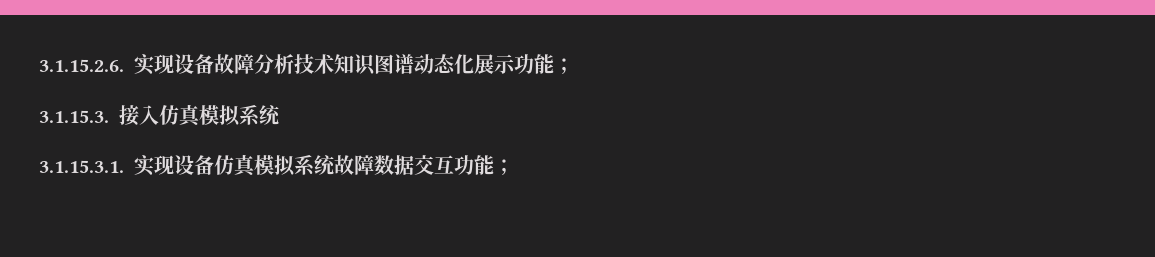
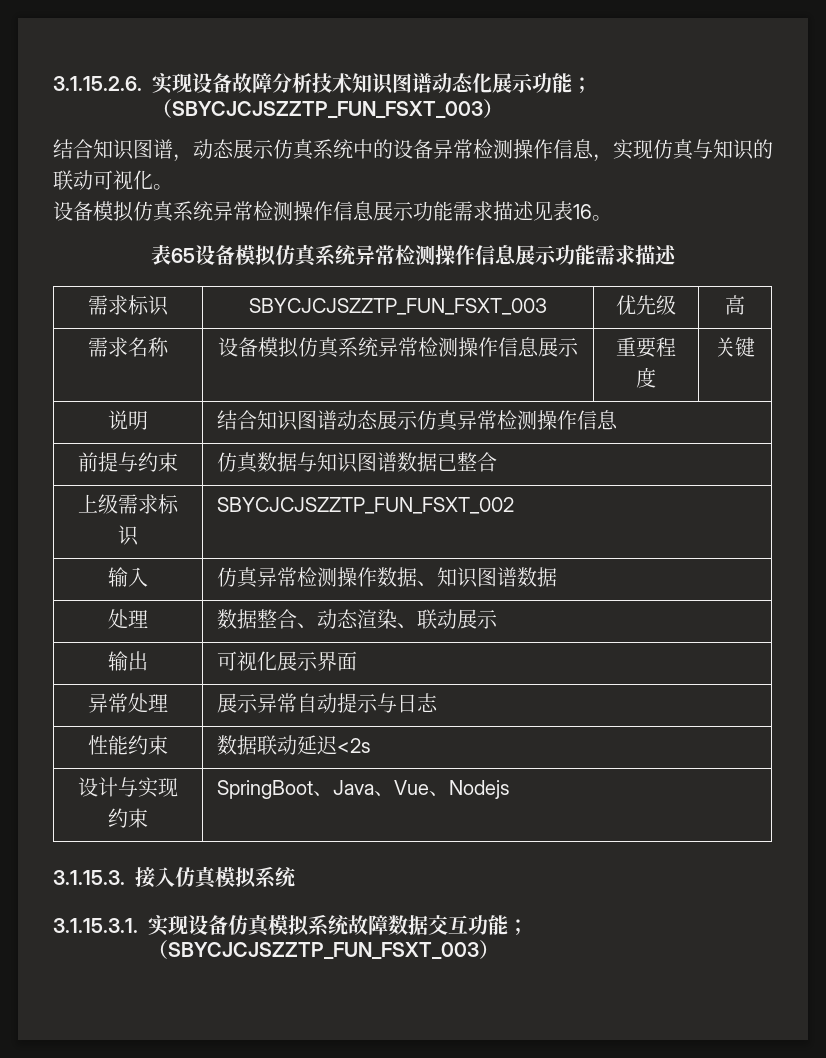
- 3.1.15.2.6.实现设备故障分析技术知识图谱动态化展示功能；
+ 3.1.15.2.6.实现设备故障分析技术知识图谱动态化展示功能；（SBYCJCJSZZTP_FUN_FSXT_003）
+ 结合知识图谱，动态展示仿真系统中的设备异常检测操作信息，实现仿真与知识的联动可视化。
+ 设备模拟仿真系统异常检测操作信息展示功能需求描述见表16。
+ 表65设备模拟仿真系统异常检测操作信息展示功能需求描述
+ 需求标识 | SBYCJCJSZZTP_FUN_FSXT_003 | 优先级 | 高
+ 需求名称 | 设备模拟仿真系统异常检测操作信息展示 | 重要程度 | 关键
+ 说明 | 结合知识图谱动态展示仿真异常检测操作信息
+ 前提与约束 | 仿真数据与知识图谱数据已整合
+ 上级需求标识 | SBYCJCJSZZTP_FUN_FSXT_002
+ 输入 | 仿真异常检测操作数据、知识图谱数据
+ 处理 | 数据整合、动态渲染、联动展示
+ 输出 | 可视化展示界面
+ 异常处理 | 展示异常自动提示与日志
+ 性能约束 | 数据联动延迟<2s
+ 设计与实现约束 | SpringBoot、Java、Vue、Nodejs
- 3.1.15.3.1.实现设备仿真模拟系统故障数据交互功能；
+ 3.1.15.3.1.实现设备仿真模拟系统故障数据交互功能；（SBYCJCJSZZTP_FUN_FSXT_003）

